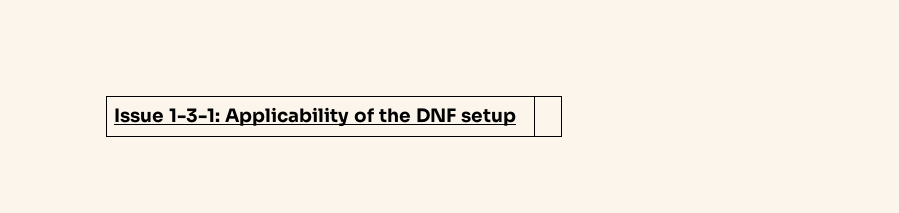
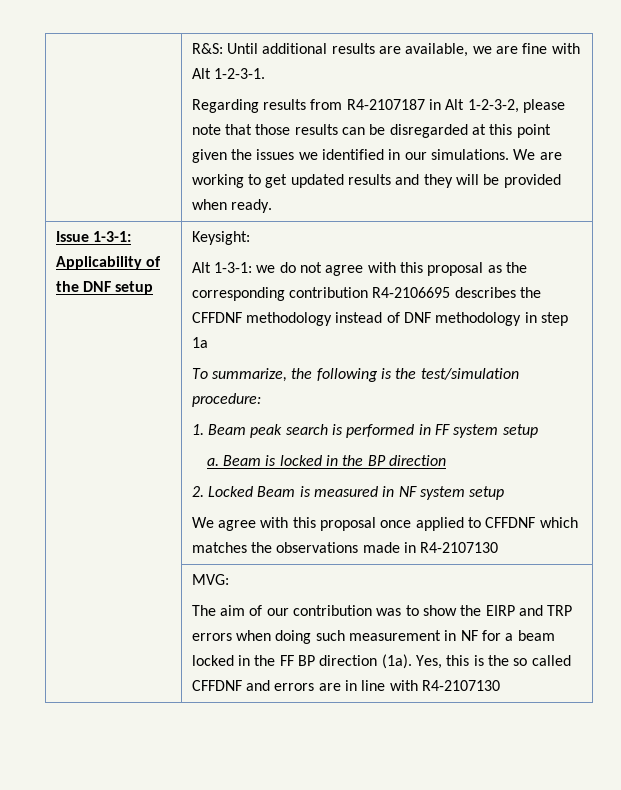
+ R&S: Until additional results are available, we are fine with Alt 1-2-3-1.
+ Regarding results from R4-2107187 in Alt 1-2-3-2, please note that those results can be disregarded at this point given the issues we identified in our simulations. We are working to get updated results and they will be provided when ready.
+ Keysight:
+ Alt 1-3-1: we do not agree with this proposal as the corresponding contribution R4-2106695 describes the CFFDNF methodology instead of DNF methodology in step 1a
+ To summarize, the following is the test/simulation procedure:
+ 1. Beam peak search is performed in FF system setup
+ a. Beam is locked in the BP direction
+ 2. Locked Beam is measured in NF system setup
+ We agree with this proposal once applied to CFFDNF which matches the observations made in R4-2107130
+ | MVG:
+ The aim of our contribution was to show the EIRP and TRP errors when doing such measurement in NF for a beam locked in the FF BP direction (1a). Yes, this is the so called CFFDNF and errors are in line with R4-2107130

